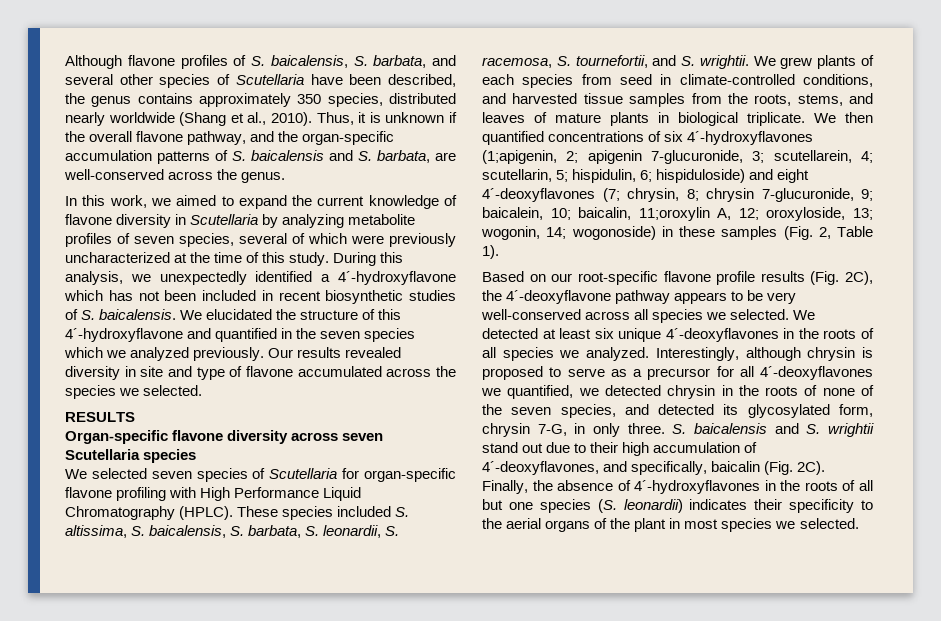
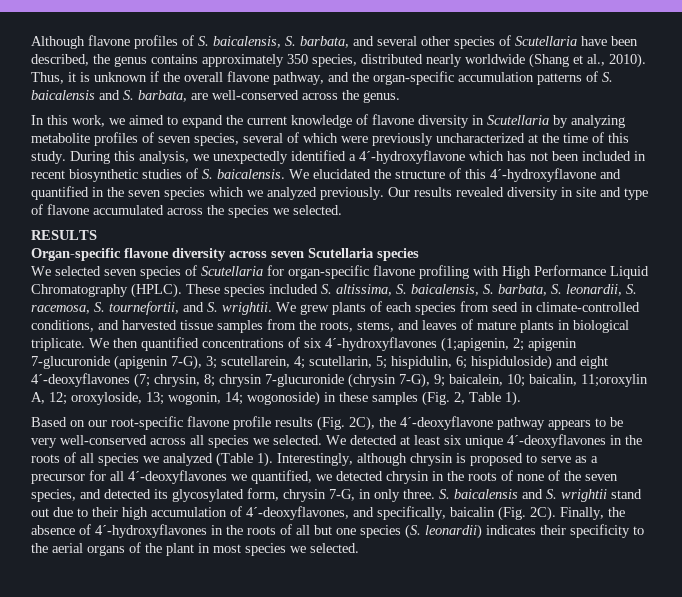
- We then quantified concentrations of six 4´-hydroxyflavones (1;apigenin, 2; apigenin 7-glucuronide, 3; scutellarein, 4; scutellarin, 5; hispidulin, 6; hispiduloside) and eight 4´-deoxyflavones (7; chrysin, 8; chrysin 7-glucuronide, 9; baicalein, 10; baicalin, 11;oroxylin A, 12; oroxyloside, 13; wogonin, 14; wogonoside) in these samples (Fig. 2, Table 1).
+ We then quantified concentrations of six 4´-hydroxyflavones (1;apigenin, 2; apigenin 7-glucuronide (apigenin 7-G), 3; scutellarein, 4; scutellarin, 5; hispidulin, 6; hispiduloside) and eight 4´-deoxyflavones (7; chrysin, 8; chrysin 7-glucuronide (chrysin 7-G), 9; baicalein, 10; baicalin, 11;oroxylin A, 12; oroxyloside, 13; wogonin, 14; wogonoside) in these samples (Fig. 2, Table 1).
- We detected at least six unique 4´-deoxyflavones in the roots of all species we analyzed.
+ We detected at least six unique 4´-deoxyflavones in the roots of all species we analyzed (Table 1).

